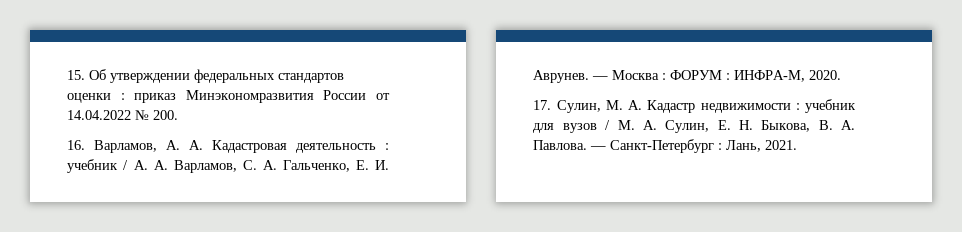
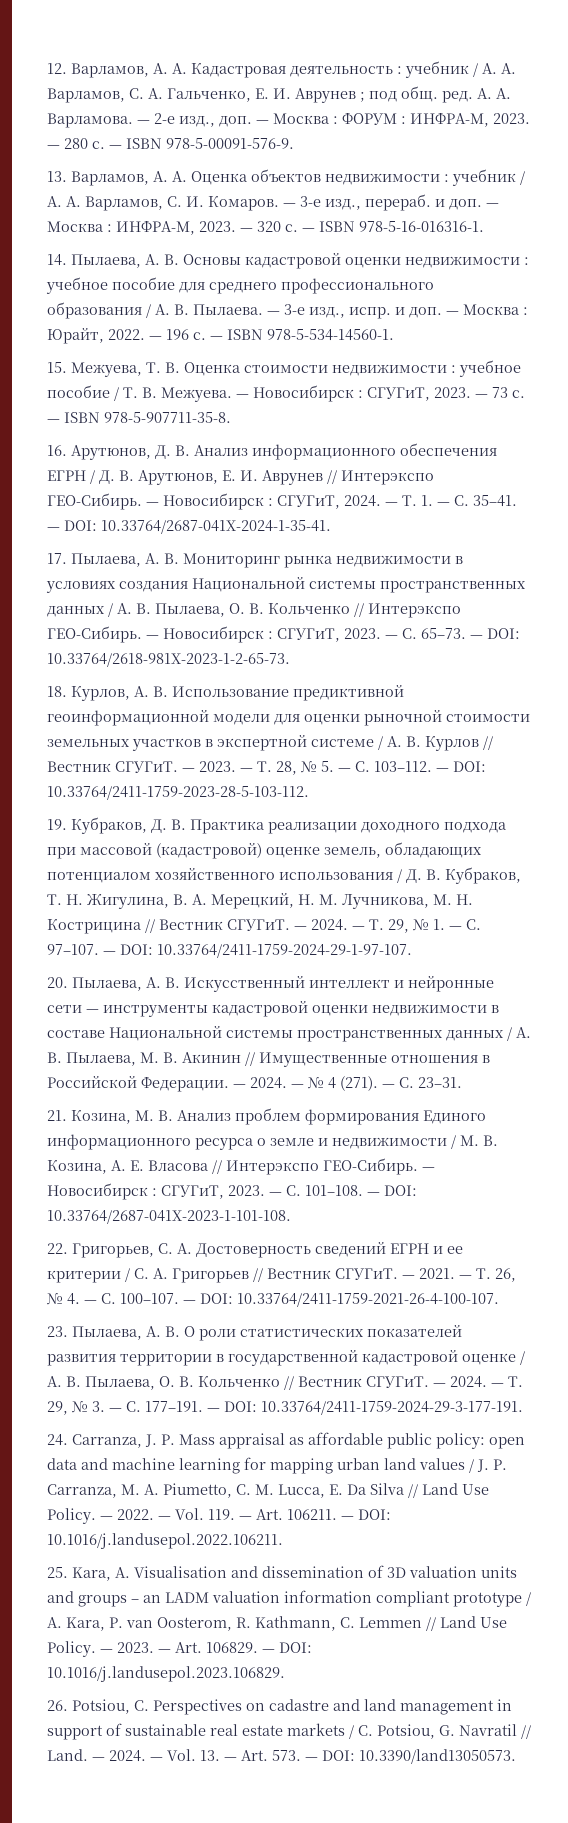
- 15. Об утверждении федеральных стандартов оценки : приказ Минэкономразвития России от 14.04.2022 № 200.
- 16. Варламов, А. А. Кадастровая деятельность : учебник / А. А. Варламов, С. А. Гальченко, Е. И. Аврунев.
+ 12. Варламов, А. А. Кадастровая деятельность : учебник / А. А. Варламов, С. А. Гальченко, Е. И. Аврунев ; под общ. ред. А. А. Варламова. — 2-е изд., доп.
- — Москва : ФОРУМ : ИНФРА-М, 2020.
- 17. Сулин, М. А. Кадастр недвижимости : учебник для вузов / М. А. Сулин, Е. Н. Быкова, В. А. Павлова. — Санкт-Петербург : Лань, 2021.
+ — Москва : ФОРУМ : ИНФРА-М, 2023. — 280 с. — ISBN 978-5-00091-576-9.
+ 13. Варламов, А. А. Оценка объектов недвижимости : учебник / А. А. Варламов, С. И. Комаров. — 3-е изд., перераб. и доп. — Москва : ИНФРА-М, 2023. — 320 с. — ISBN 978-5-16-016316-1.
+ 14. Пылаева, А. В. Основы кадастровой оценки недвижимости : учебное пособие для среднего профессионального образования / А. В. Пылаева. — 3-е изд., испр. и доп. — Москва : Юрайт, 2022. — 196 с. — ISBN 978-5-534-14560-1.
+ 15. Межуева, Т. В. Оценка стоимости недвижимости : учебное пособие / Т. В. Межуева. — Новосибирск : СГУГиТ, 2023. — 73 с. — ISBN 978-5-907711-35-8.
+ 16. Арутюнов, Д. В. Анализ информационного обеспечения ЕГРН / Д. В. Арутюнов, Е. И. Аврунев // Интерэкспо ГЕО-Сибирь. — Новосибирск : СГУГиТ, 2024. — Т. 1. — С. 35–41. — DOI: 10.33764/2687-041X-2024-1-35-41.
+ 17. Пылаева, А. В. Мониторинг рынка недвижимости в условиях создания Национальной системы пространственных данных / А. В. Пылаева, О. В. Кольченко // Интерэкспо ГЕО-Сибирь. — Новосибирск : СГУГиТ, 2023. — С. 65–73. — DOI: 10.33764/2618-981X-2023-1-2-65-73.
+ 18. Курлов, А. В. Использование предиктивной геоинформационной модели для оценки рыночной стоимости земельных участков в экспертной системе / А. В. Курлов // Вестник СГУГиТ. — 2023. — Т. 28, № 5. — С. 103–112. — DOI: 10.33764/2411-1759-2023-28-5-103-112.
+ 19. Кубраков, Д. В. Практика реализации доходного подхода при массовой (кадастровой) оценке земель, обладающих потенциалом хозяйственного использования / Д. В. Кубраков, Т. Н. Жигулина, В. А. Мерецкий, Н. М. Лучникова, М. Н. Кострицина // Вестник СГУГиТ. — 2024. — Т. 29, № 1. — С. 97–107. — DOI: 10.33764/2411-1759-2024-29-1-97-107.
+ 20. Пылаева, А. В. Искусственный интеллект и нейронные сети — инструменты кадастровой оценки недвижимости в составе Национальной системы пространственных данных / А. В. Пылаева, М. В. Акинин // Имущественные отношения в Российской Федерации. — 2024. — № 4 (271). — С. 23–31.
+ 21. Козина, М. В. Анализ проблем формирования Единого информационного ресурса о земле и недвижимости / М. В. Козина, А. Е. Власова // Интерэкспо ГЕО-Сибирь. — Новосибирск : СГУГиТ, 2023. — С. 101–108. — DOI: 10.33764/2687-041X-2023-1-101-108.
+ 22. Григорьев, С. А. Достоверность сведений ЕГРН и ее критерии / С. А. Григорьев // Вестник СГУГиТ. — 2021. — Т. 26, № 4. — С. 100–107. — DOI: 10.33764/2411-1759-2021-26-4-100-107.
+ 23. Пылаева, А. В. О роли статистических показателей развития территории в государственной кадастровой оценке / А. В. Пылаева, О. В. Кольченко // Вестник СГУГиТ. — 2024. — Т. 29, № 3. — С. 177–191. — DOI: 10.33764/2411-1759-2024-29-3-177-191.
+ 24. Carranza, J. P. Mass appraisal as affordable public policy: open data and machine learning for mapping urban land values / J. P. Carranza, M. A. Piumetto, C. M. Lucca, E. Da Silva // Land Use Policy. — 2022. — Vol. 119. — Art. 106211. — DOI: 10.1016/j.landusepol.2022.106211.
+ 25. Kara, A. Visualisation and dissemination of 3D valuation units and groups – an LADM valuation information compliant prototype / A. Kara, P. van Oosterom, R. Kathmann, C. Lemmen // Land Use Policy. — 2023. — Art. 106829. — DOI: 10.1016/j.landusepol.2023.106829.
+ 26. Potsiou, C. Perspectives on cadastre and land management in support of sustainable real estate markets / C. Potsiou, G. Navratil // Land. — 2024. — Vol. 13. — Art. 573. — DOI: 10.3390/land13050573.

